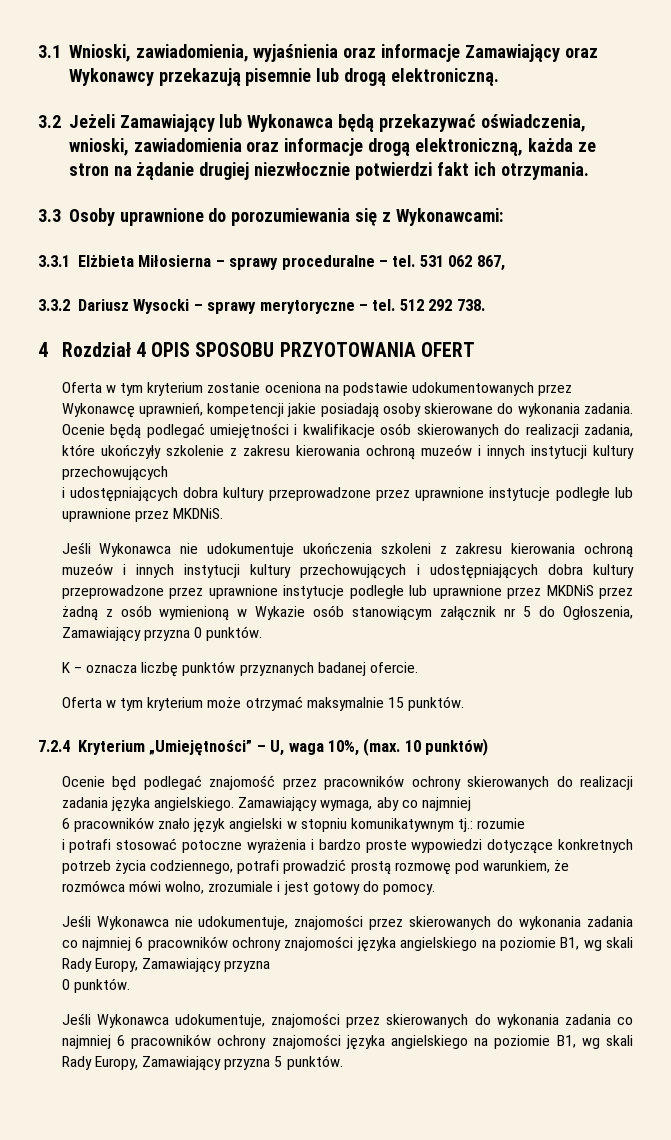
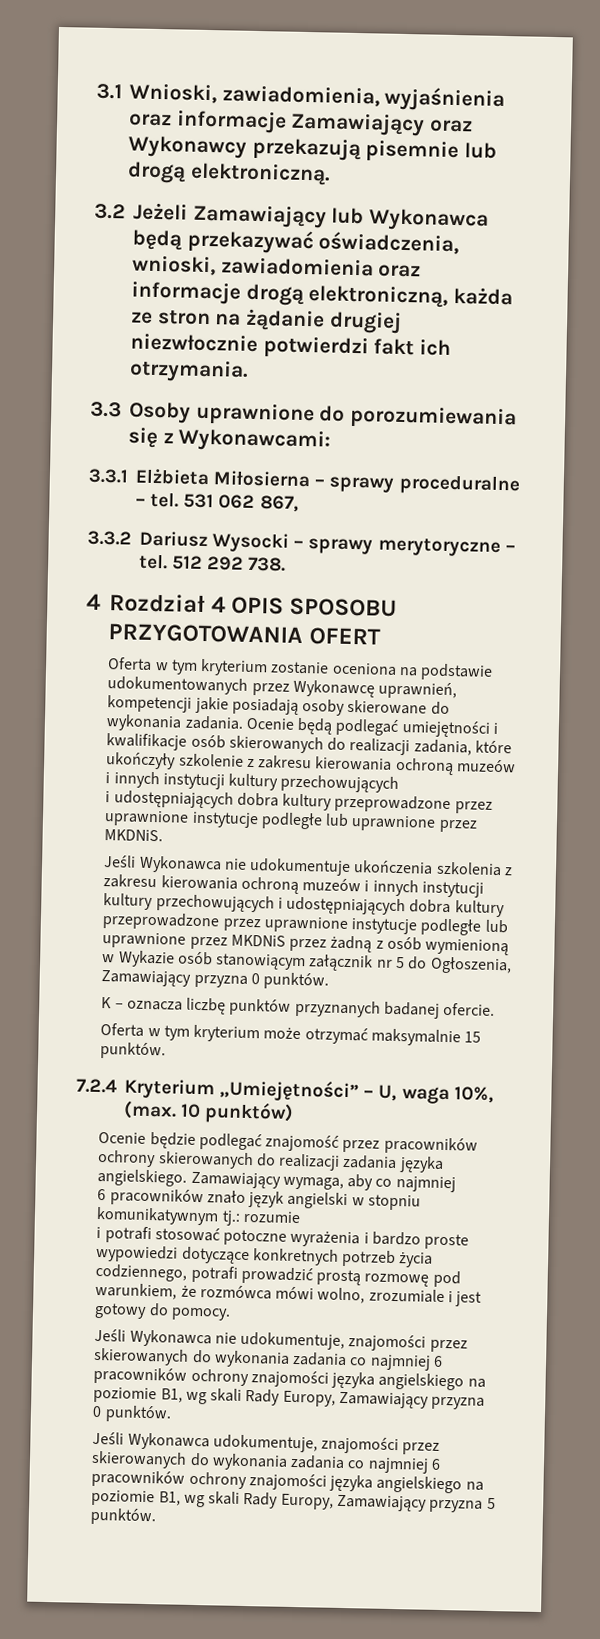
- 4 Rozdział 4 OPIS SPOSOBU PRZYOTOWANIA OFERT
+ 4 Rozdział 4 OPIS SPOSOBU PRZYGOTOWANIA OFERT
- Jeśli Wykonawca nie udokumentuje ukończenia szkoleni z zakresu kierowania ochroną muzeów i innych instytucji kultury przechowujących i udostępniających dobra kultury przeprowadzone przez uprawnione instytucje podległe lub uprawnione przez MKDNiS przez żadną z osób wymienioną w Wykazie osób stanowiącym załącznik nr 5 do Ogłoszenia, Zamawiający przyzna 0 punktów.
+ Jeśli Wykonawca nie udokumentuje ukończenia szkolenia z zakresu kierowania ochroną muzeów i innych instytucji kultury przechowujących i udostępniających dobra kultury przeprowadzone przez uprawnione instytucje podległe lub uprawnione przez MKDNiS przez żadną z osób wymienioną w Wykazie osób stanowiącym załącznik nr 5 do Ogłoszenia, Zamawiający przyzna 0 punktów.
- Ocenie będ podlegać znajomość przez pracowników ochrony skierowanych do realizacji zadania języka angielskiego.
+ Ocenie będzie podlegać znajomość przez pracowników ochrony skierowanych do realizacji zadania języka angielskiego.

